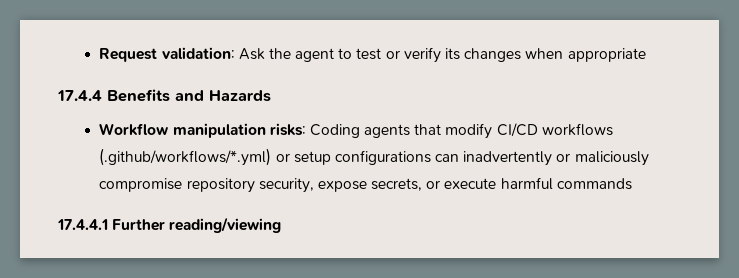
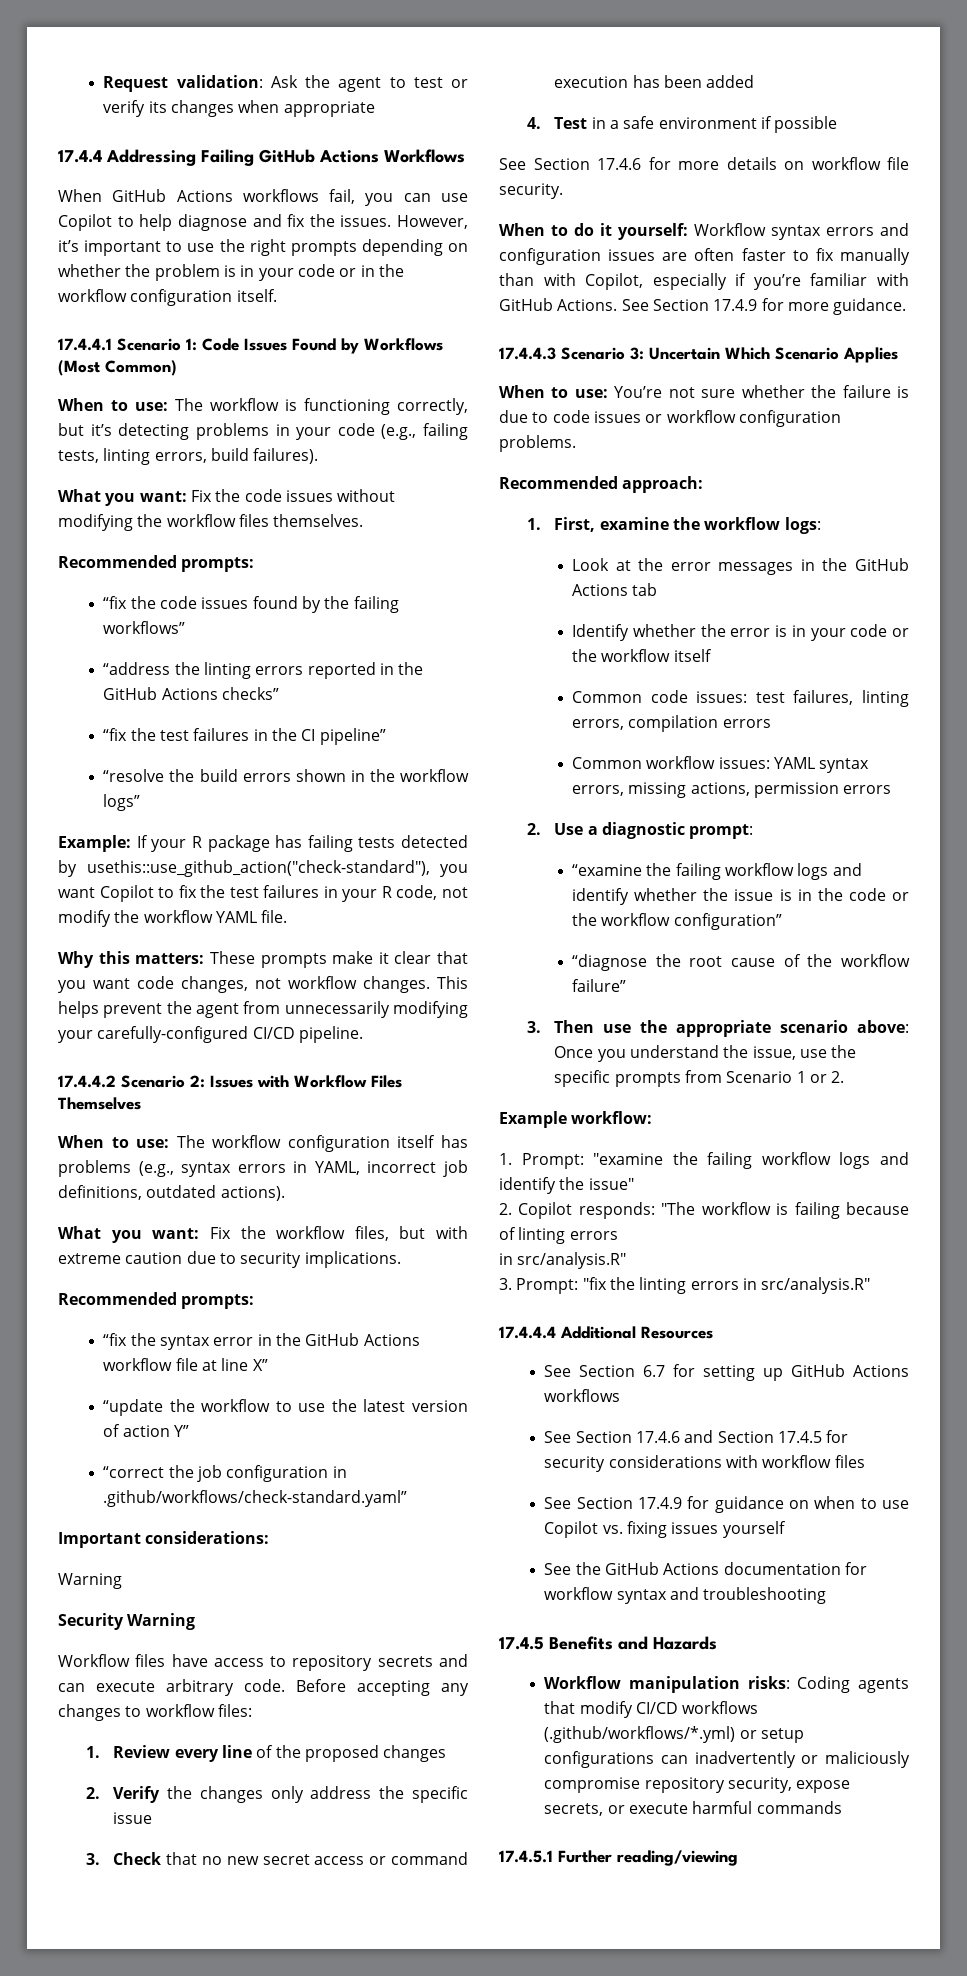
- 17.4.4 Benefits and Hazards
+ 17.4.4 Addressing Failing GitHub Actions Workflows
+ When GitHub Actions workflows fail, you can use Copilot to help diagnose and fix the issues. However, it’s important to use the right prompts depending on whether the problem is in your code or in the workflow configuration itself.
+ 17.4.4.1 Scenario 1: Code Issues Found by Workflows (Most Common)
+ When to use: The workflow is functioning correctly, but it’s detecting problems in your code (e.g., failing tests, linting errors, build failures).
+ What you want: Fix the code issues without modifying the workflow files themselves.
+ Recommended prompts:
+ “fix the code issues found by the failing workflows”
+ “address the linting errors reported in the GitHub Actions checks”
+ “fix the test failures in the CI pipeline”
+ “resolve the build errors shown in the workflow logs”
+ Example: If your R package has failing tests detected by usethis::use_github_action("check-standard"), you want Copilot to fix the test failures in your R code, not modify the workflow YAML file.
+ Why this matters: These prompts make it clear that you want code changes, not workflow changes. This helps prevent the agent from unnecessarily modifying your carefully-configured CI/CD pipeline.
+ 17.4.4.2 Scenario 2: Issues with Workflow Files Themselves
+ When to use: The workflow configuration itself has problems (e.g., syntax errors in YAML, incorrect job definitions, outdated actions).
+ What you want: Fix the workflow files, but with extreme caution due to security implications.
+ Recommended prompts:
+ “fix the syntax error in the GitHub Actions workflow file at line X”
+ “update the workflow to use the latest version of action Y”
+ “correct the job configuration in .github/workflows/check-standard.yaml”
+ Important considerations:
+ Warning
+ Security Warning
+ Workflow files have access to repository secrets and can execute arbitrary code. Before accepting any changes to workflow files:
+ 1. Review every line of the proposed changes
+ 2. Verify the changes only address the specific issue
+ 3. Check that no new secret access or command execution has been added
+ 4. Test in a safe environment if possible
+ See Section 17.4.6 for more details on workflow file security.
+ When to do it yourself: Workflow syntax errors and configuration issues are often faster to fix manually than with Copilot, especially if you’re familiar with GitHub Actions. See Section 17.4.9 for more guidance.
+ 17.4.4.3 Scenario 3: Uncertain Which Scenario Applies
+ When to use: You’re not sure whether the failure is due to code issues or workflow configuration problems.
+ Recommended approach:
+ 1. First, examine the workflow logs:
+ Look at the error messages in the GitHub Actions tab
+ Identify whether the error is in your code or the workflow itself
+ Common code issues: test failures, linting errors, compilation errors
+ Common workflow issues: YAML syntax errors, missing actions, permission errors
+ 2. Use a diagnostic prompt:
+ “examine the failing workflow logs and identify whether the issue is in the code or the workflow configuration”
+ “diagnose the root cause of the workflow failure”
+ 3. Then use the appropriate scenario above: Once you understand the issue, use the specific prompts from Scenario 1 or 2.
+ Example workflow:
+ 1. Prompt: "examine the failing workflow logs and identify the issue"
+ 2. Copilot responds: "The workflow is failing because of linting errors
+ in src/analysis.R"
+ 3. Prompt: "fix the linting errors in src/analysis.R"
+ 17.4.4.4 Additional Resources
+ See Section 6.7 for setting up GitHub Actions workflows
+ See Section 17.4.6 and Section 17.4.5 for security considerations with workflow files
+ See Section 17.4.9 for guidance on when to use Copilot vs. fixing issues yourself
+ See the GitHub Actions documentation for workflow syntax and troubleshooting
+ 17.4.5 Benefits and Hazards
- 17.4.4.1 Further reading/viewing
+ 17.4.5.1 Further reading/viewing

